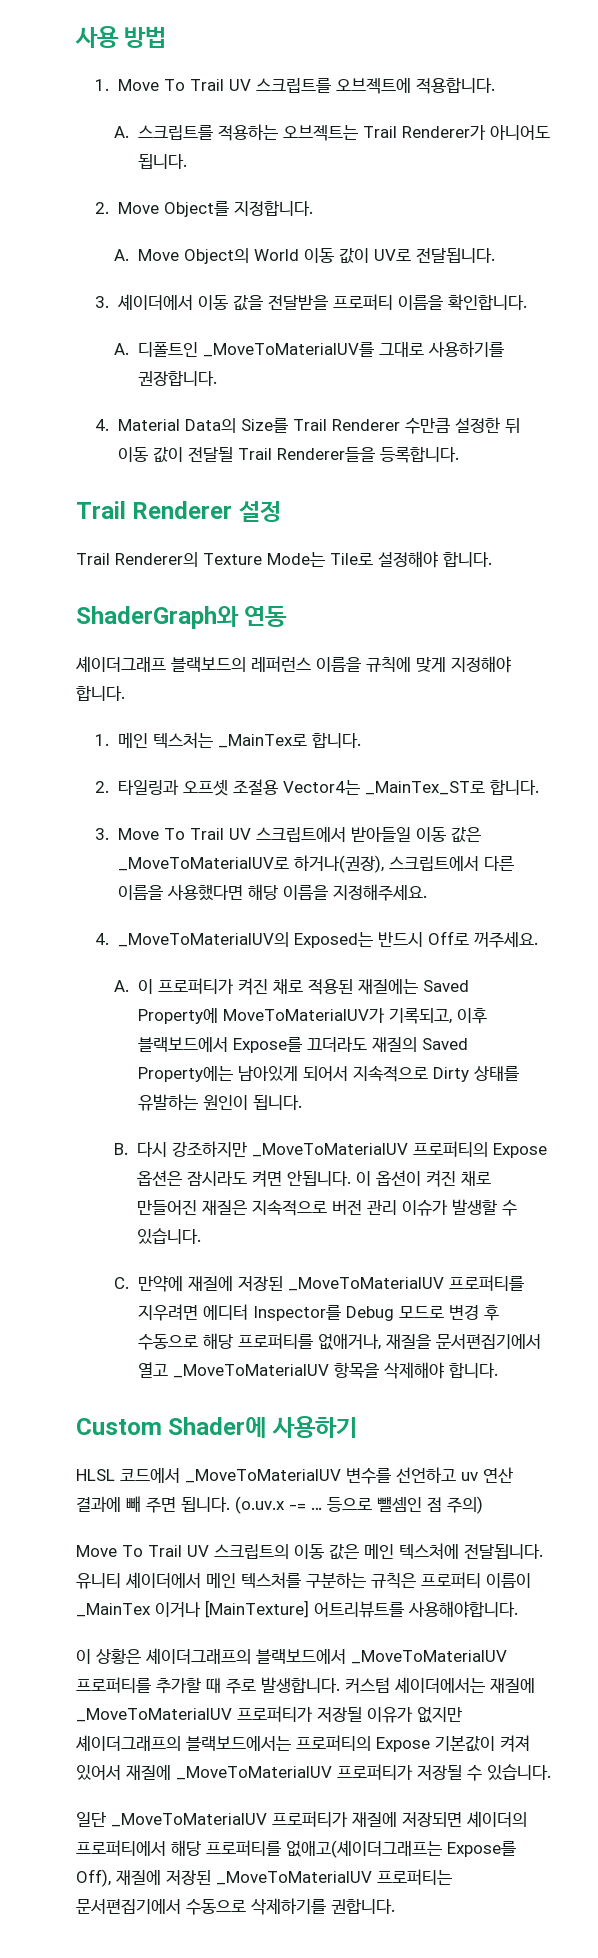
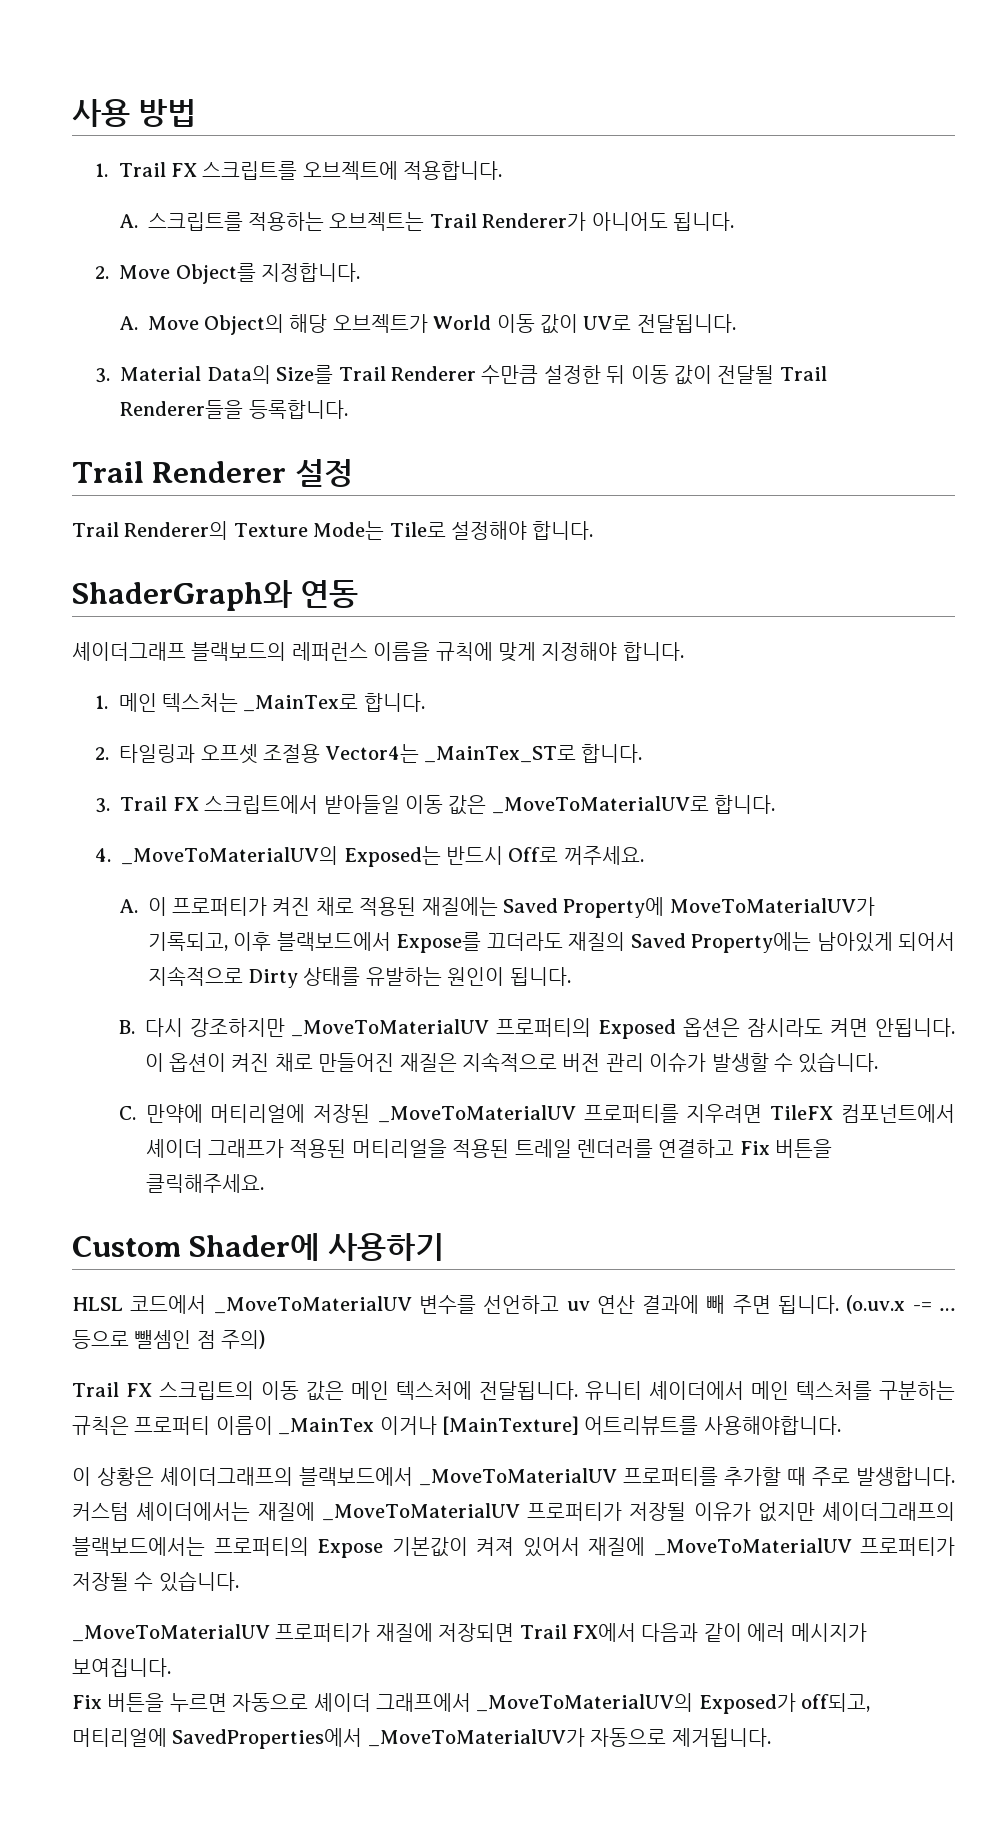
- 1. Move To Trail UV 스크립트를 오브젝트에 적용합니다.
+ 1. Trail FX 스크립트를 오브젝트에 적용합니다.
- A. Move Object의 World 이동 값이 UV로 전달됩니다.
+ A. Move Object의 해당 오브젝트가 World 이동 값이 UV로 전달됩니다.
- 3. 셰이더에서 이동 값을 전달받을 프로퍼티 이름을 확인합니다.
- A. 디폴트인 _MoveToMaterialUV를 그대로 사용하기를 권장합니다.
- 4. Material Data의 Size를 Trail Renderer 수만큼 설정한 뒤 이동 값이 전달될 Trail Renderer들을 등록합니다.
+ 3. Material Data의 Size를 Trail Renderer 수만큼 설정한 뒤 이동 값이 전달될 Trail Renderer들을 등록합니다.
- 3. Move To Trail UV 스크립트에서 받아들일 이동 값은 _MoveToMaterialUV로 하거나(권장), 스크립트에서 다른 이름을 사용했다면 해당 이름을 지정해주세요.
+ 3. Trail FX 스크립트에서 받아들일 이동 값은 _MoveToMaterialUV로 합니다.
- B. 다시 강조하지만 _MoveToMaterialUV 프로퍼티의 Expose 옵션은 잠시라도 켜면 안됩니다.
+ B. 다시 강조하지만 _MoveToMaterialUV 프로퍼티의 Exposed 옵션은 잠시라도 켜면 안됩니다.
- C. 만약에 재질에 저장된 _MoveToMaterialUV 프로퍼티를 지우려면 에디터 Inspector를 Debug 모드로 변경 후 수동으로 해당 프로퍼티를 없애거나, 재질을 문서편집기에서 열고 _MoveToMaterialUV 항목을 삭제해야 합니다.
+ C. 만약에 머티리얼에 저장된 _MoveToMaterialUV 프로퍼티를 지우려면 TileFX 컴포넌트에서 셰이더 그래프가 적용된 머티리얼을 적용된 트레일 렌더러를 연결하고 Fix 버튼을 클릭해주세요.
- Move To Trail UV 스크립트의 이동 값은 메인 텍스처에 전달됩니다.
+ Trail FX 스크립트의 이동 값은 메인 텍스처에 전달됩니다.
- 일단 _MoveToMaterialUV 프로퍼티가 재질에 저장되면 셰이더의 프로퍼티에서 해당 프로퍼티를 없애고(셰이더그래프는 Expose를 Off), 재질에 저장된 _MoveToMaterialUV 프로퍼티는 문서편집기에서 수동으로 삭제하기를 권합니다.
+ _MoveToMaterialUV 프로퍼티가 재질에 저장되면 Trail FX에서 다음과 같이 에러 메시지가 보여집니다.
+ Fix 버튼을 누르면 자동으로 셰이더 그래프에서 _MoveToMaterialUV의 Exposed가 off되고, 머티리얼에 SavedProperties에서 _MoveToMaterialUV가 자동으로 제거됩니다.

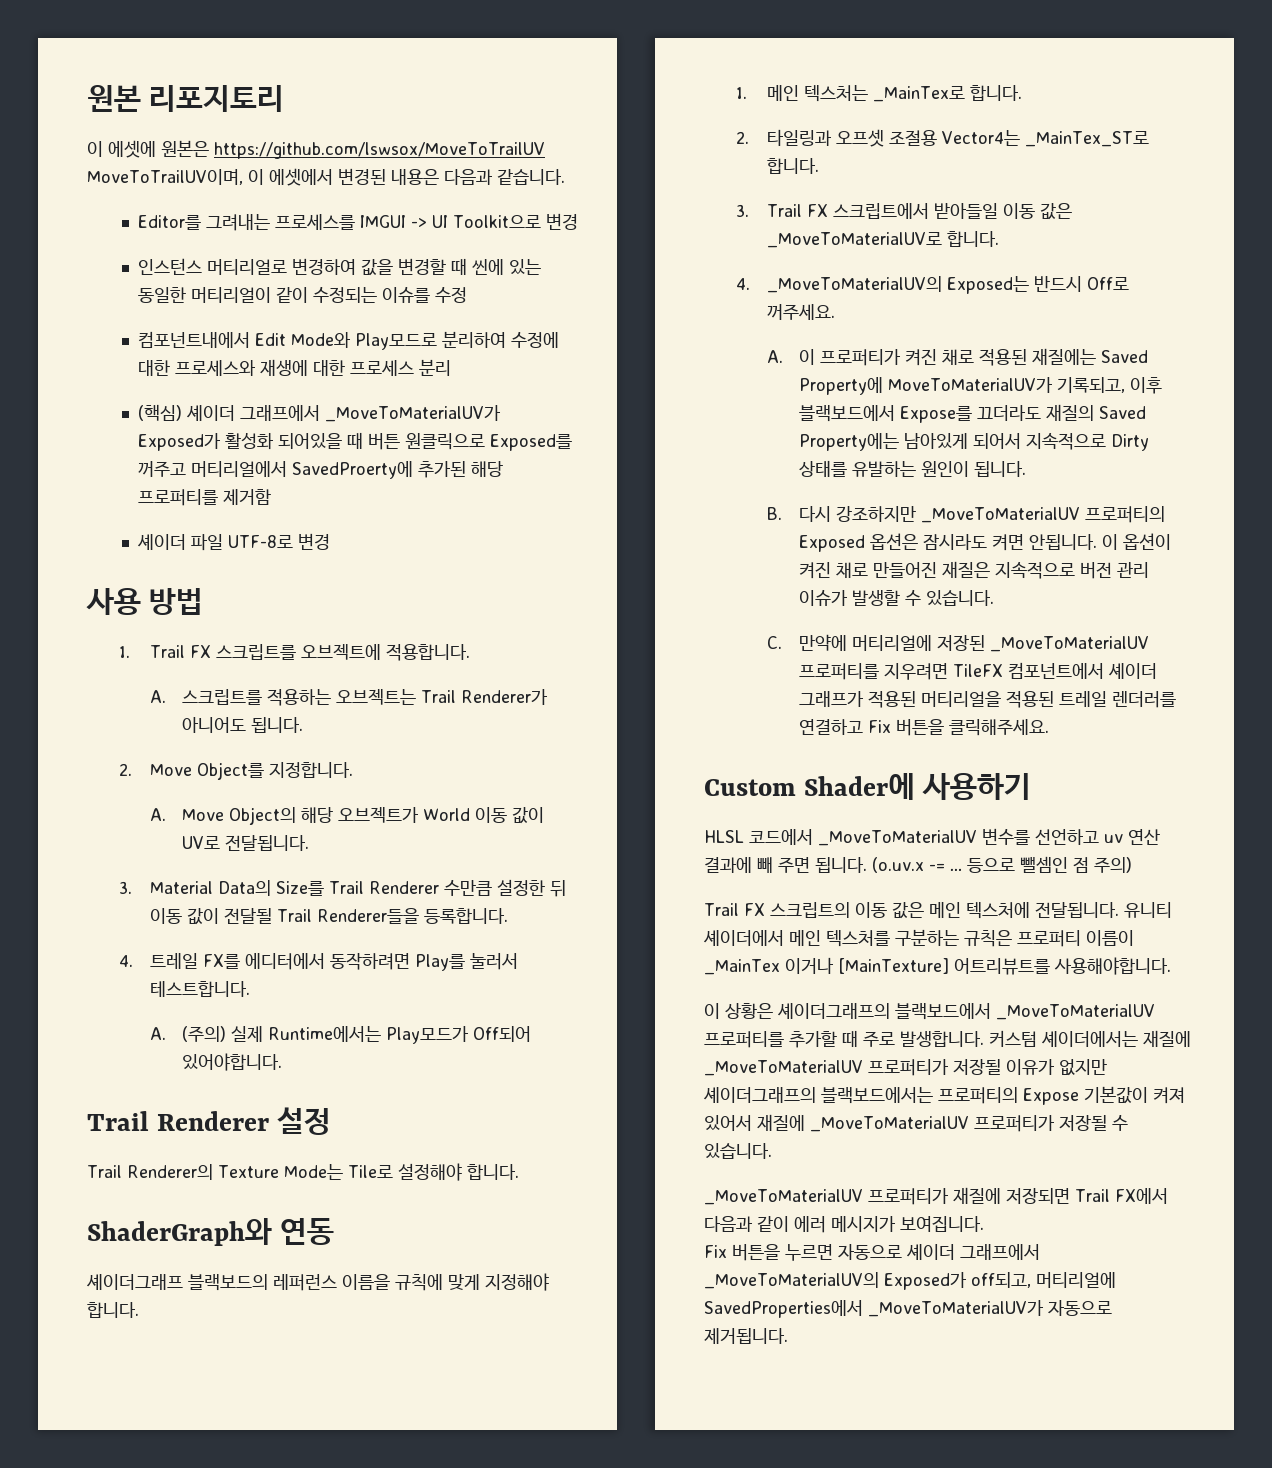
+ 원본 리포지토리
+ 이 에셋에 원본은 https://github.com/lswsox/MoveToTrailUV MoveToTrailUV이며, 이 에셋에서 변경된 내용은 다음과 같습니다.
+ Editor를 그려내는 프로세스를 IMGUI -> UI Toolkit으로 변경
+ 인스턴스 머티리얼로 변경하여 값을 변경할 때 씬에 있는 동일한 머티리얼이 같이 수정되는 이슈를 수정
+ 컴포넌트내에서 Edit Mode와 Play모드로 분리하여 수정에 대한 프로세스와 재생에 대한 프로세스 분리
+ (핵심) 셰이더 그래프에서 _MoveToMaterialUV가 Exposed가 활성화 되어있을 때 버튼 원클릭으로 Exposed를 꺼주고 머티리얼에서 SavedProerty에 추가된 해당 프로퍼티를 제거함
+ 셰이더 파일 UTF-8로 변경
+ 4. 트레일 FX를 에디터에서 동작하려면 Play를 눌러서 테스트합니다.
+ A. (주의) 실제 Runtime에서는 Play모드가 Off되어 있어야합니다.

